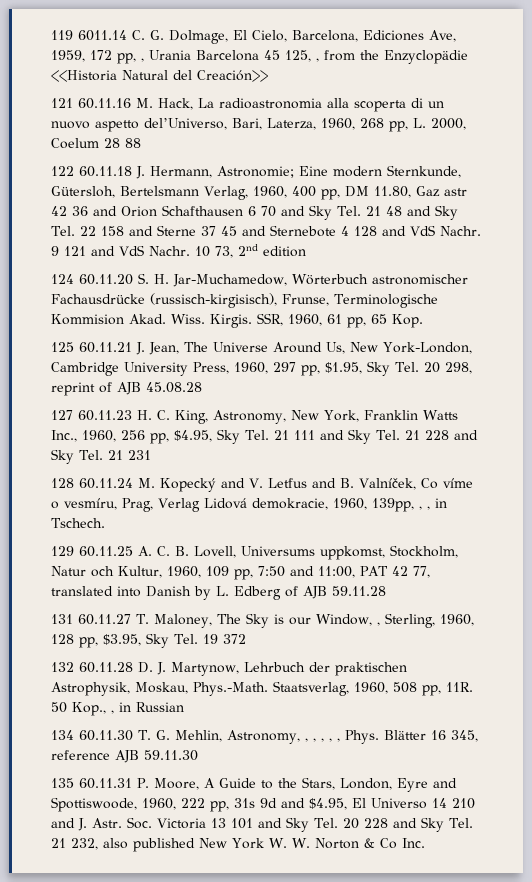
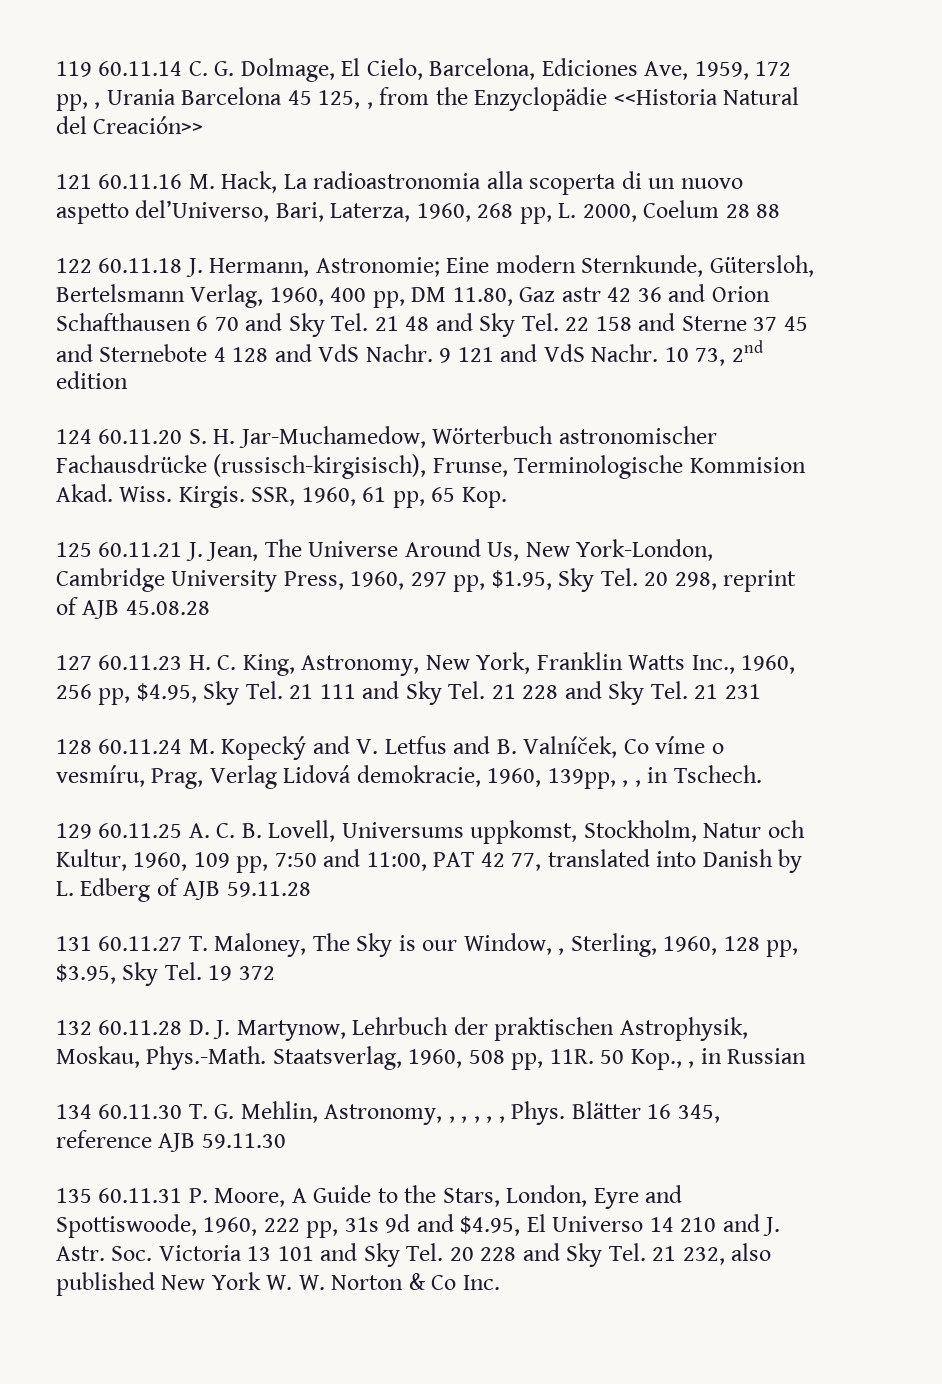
- 119 6011.14 C. G. Dolmage, El Cielo, Barcelona, Ediciones Ave, 1959, 172 pp, , Urania Barcelona 45 125, , from the Enzyclopädie <<Historia Natural del Creación>>
+ 119 60.11.14 C. G. Dolmage, El Cielo, Barcelona, Ediciones Ave, 1959, 172 pp, , Urania Barcelona 45 125, , from the Enzyclopädie <<Historia Natural del Creación>>

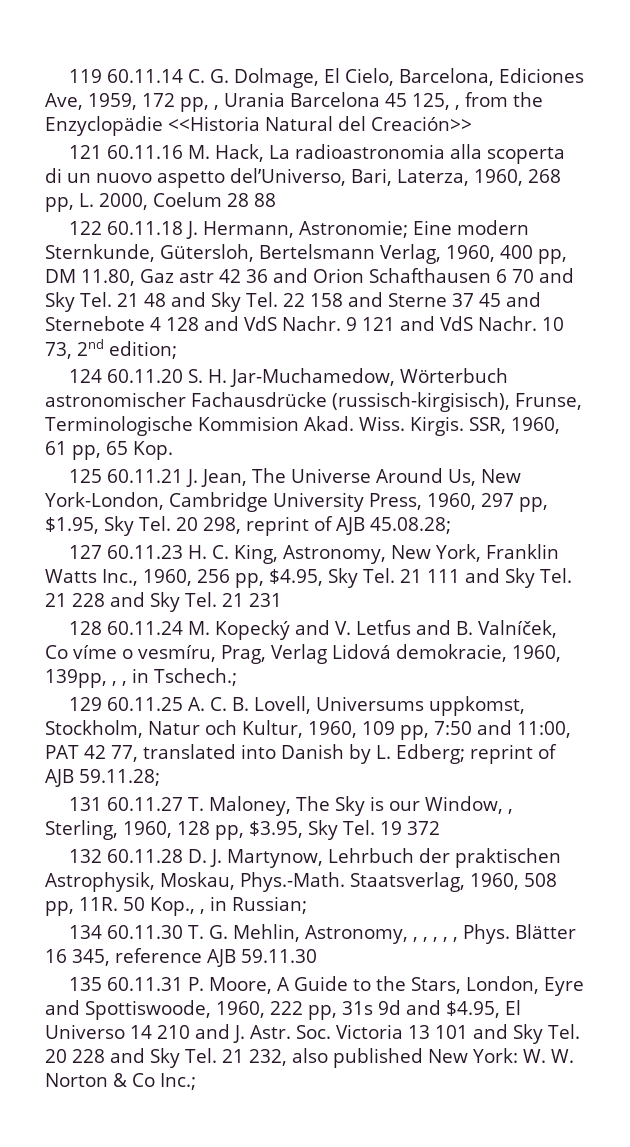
- 10 73, 2nd edition
+ 10 73, 2nd edition;
- 125 60.11.21 J. Jean, The Universe Around Us, New York-London, Cambridge University Press, 1960, 297 pp, $1.95, Sky Tel. 20 298, reprint of AJB 45.08.28
+ 125 60.11.21 J. Jean, The Universe Around Us, New York-London, Cambridge University Press, 1960, 297 pp, $1.95, Sky Tel. 20 298, reprint of AJB 45.08.28;
- 128 60.11.24 M. Kopecký and V. Letfus and B. Valníček, Co víme o vesmíru, Prag, Verlag Lidová demokracie, 1960, 139pp, , , in Tschech.
+ 128 60.11.24 M. Kopecký and V. Letfus and B. Valníček, Co víme o vesmíru, Prag, Verlag Lidová demokracie, 1960, 139pp, , , in Tschech.;
- 129 60.11.25 A. C. B. Lovell, Universums uppkomst, Stockholm, Natur och Kultur, 1960, 109 pp, 7:50 and 11:00, PAT 42 77, translated into Danish by L. Edberg of AJB 59.11.28
+ 129 60.11.25 A. C. B. Lovell, Universums uppkomst, Stockholm, Natur och Kultur, 1960, 109 pp, 7:50 and 11:00, PAT 42 77, translated into Danish by L. Edberg; reprint of AJB 59.11.28;
- 50 Kop., , in Russian
+ 50 Kop., , in Russian;
- Soc. Victoria 13 101 and Sky Tel. 20 228 and Sky Tel. 21 232, also published New York W. W. Norton & Co Inc.
+ Soc. Victoria 13 101 and Sky Tel. 20 228 and Sky Tel. 21 232, also published New York: W. W. Norton & Co Inc.;

